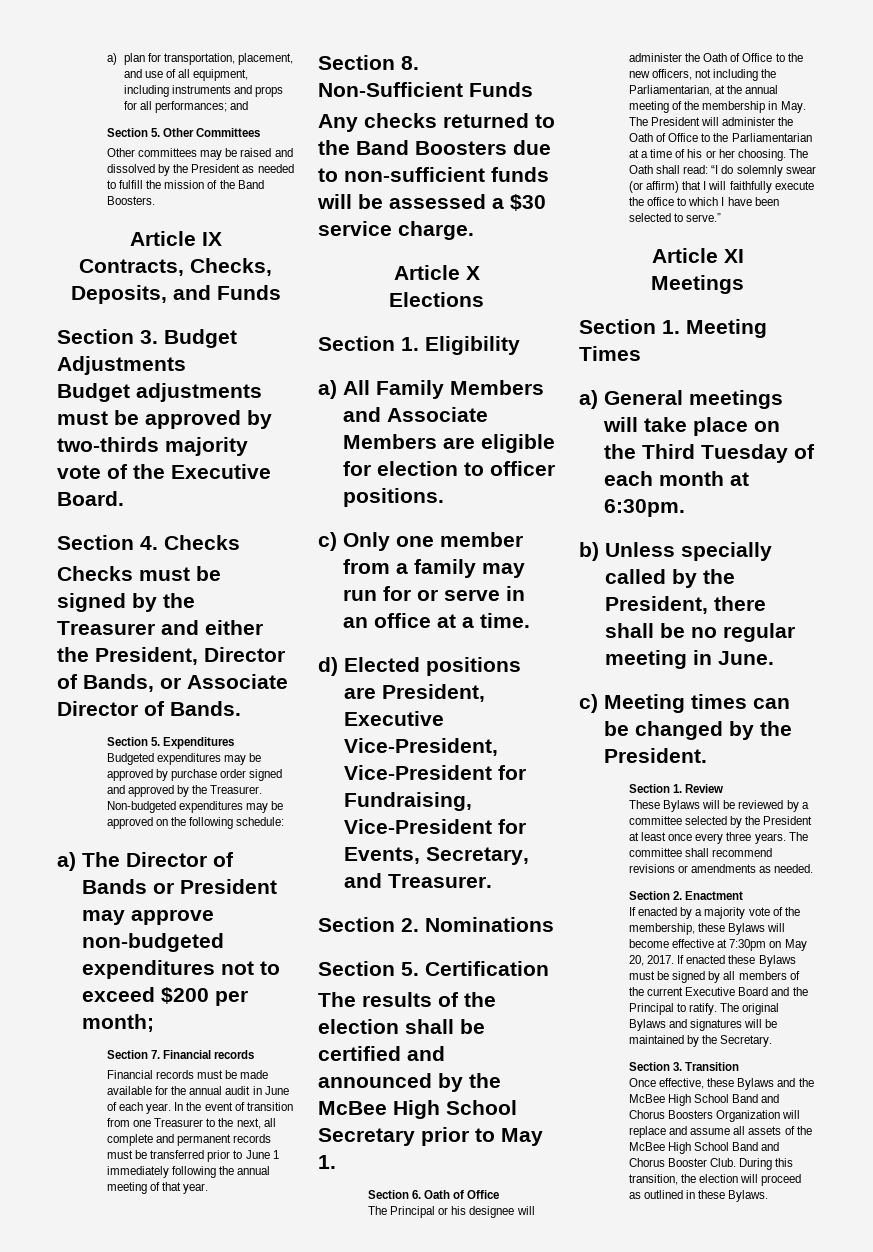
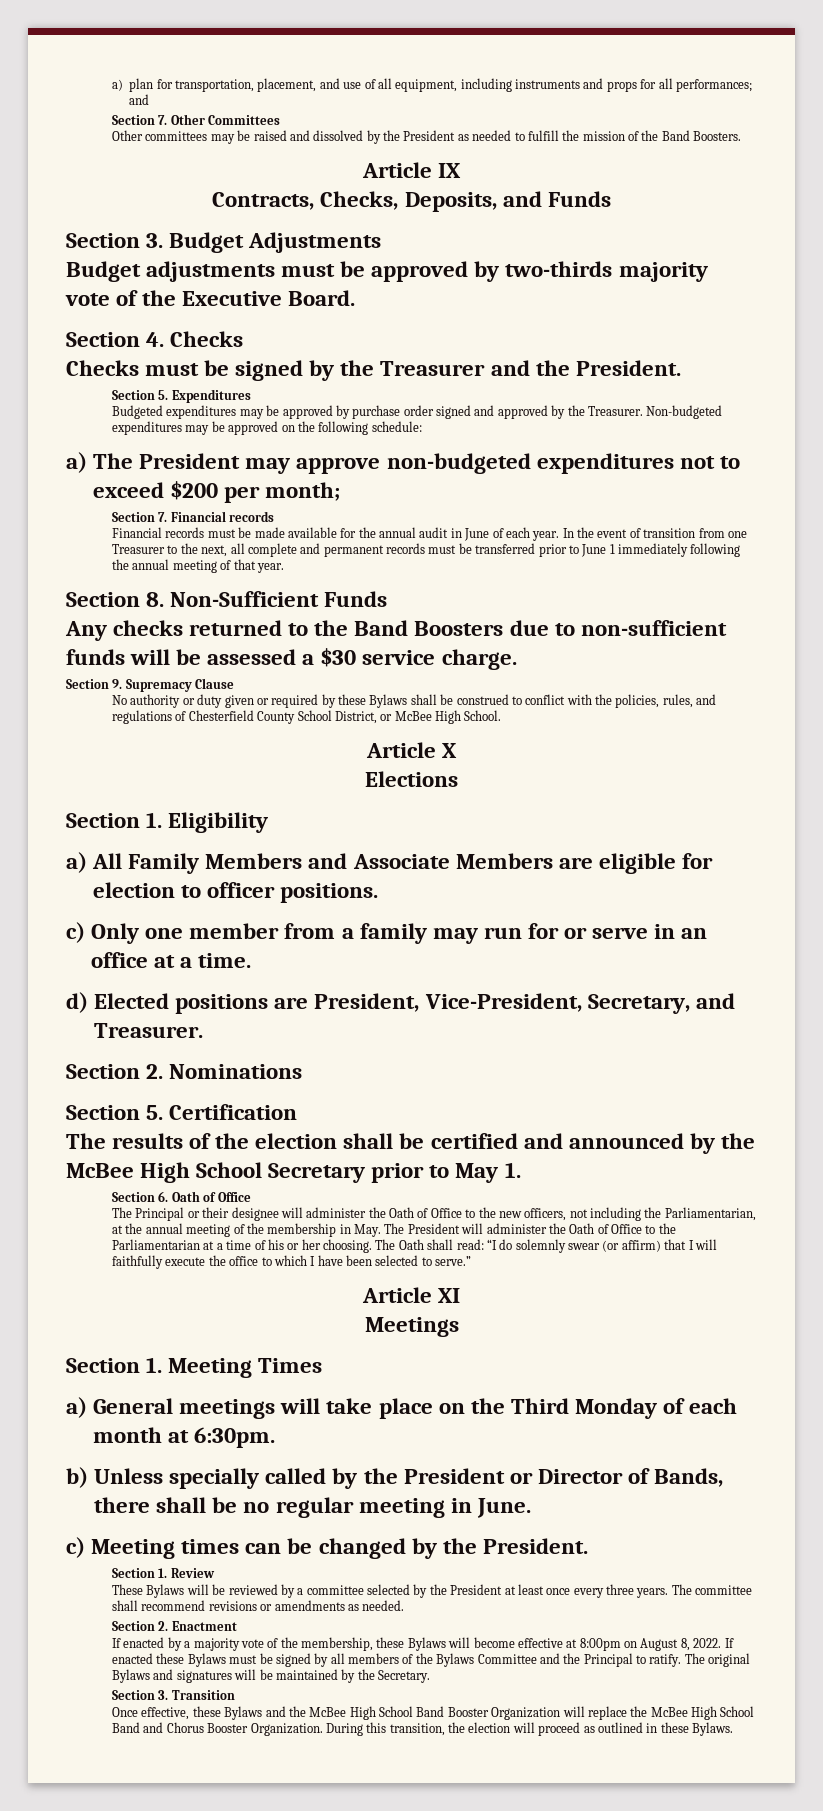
- Section 5. Other Committees
+ Section 7. Other Committees
- Checks must be signed by the Treasurer and either the President, Director of Bands, or Associate Director of Bands.
+ Checks must be signed by the Treasurer and the President.
- a) The Director of Bands or President may approve non-budgeted expenditures not to exceed $200 per month;
+ a) The President may approve non-budgeted expenditures not to exceed $200 per month;
+ Section 9. Supremacy Clause
+ No authority or duty given or required by these Bylaws shall be construed to conflict with the policies, rules, and regulations of Chesterfield County School District, or McBee High School.
- d) Elected positions are President, Executive Vice-President, Vice-President for Fundraising, Vice-President for Events, Secretary, and Treasurer.
+ d) Elected positions are President, Vice-President, Secretary, and Treasurer.
- The Principal or his designee will administer the Oath of Office to the new officers, not including the Parliamentarian, at the annual meeting of the membership in May. The President will administer the Oath of Office to the Parliamentarian at a time of his or her choosing.
+ The Principal or their designee will administer the Oath of Office to the new officers, not including the Parliamentarian, at the annual meeting of the membership in May. The President will administer the Oath of Office to the Parliamentarian at a time of his or her choosing.
- a) General meetings will take place on the Third Tuesday of each month at 6:30pm.
+ a) General meetings will take place on the Third Monday of each month at 6:30pm.
- b) Unless specially called by the President, there shall be no regular meeting in June.
+ b) Unless specially called by the President or Director of Bands, there shall be no regular meeting in June.
- If enacted by a majority vote of the membership, these Bylaws will become effective at 7:30pm on May 20, 2017.
+ If enacted by a majority vote of the membership, these Bylaws will become effective at 8:00pm on August 8, 2022.
- If enacted these Bylaws must be signed by all members of the current Executive Board and the Principal to ratify.
+ If enacted these Bylaws must be signed by all members of the Bylaws Committee and the Principal to ratify.
- Once effective, these Bylaws and the McBee High School Band and Chorus Boosters Organization will replace and assume all assets of the McBee High School Band and Chorus Booster Club.
+ Once effective, these Bylaws and the McBee High School Band Booster Organization will replace the McBee High School Band and Chorus Booster Organization.

